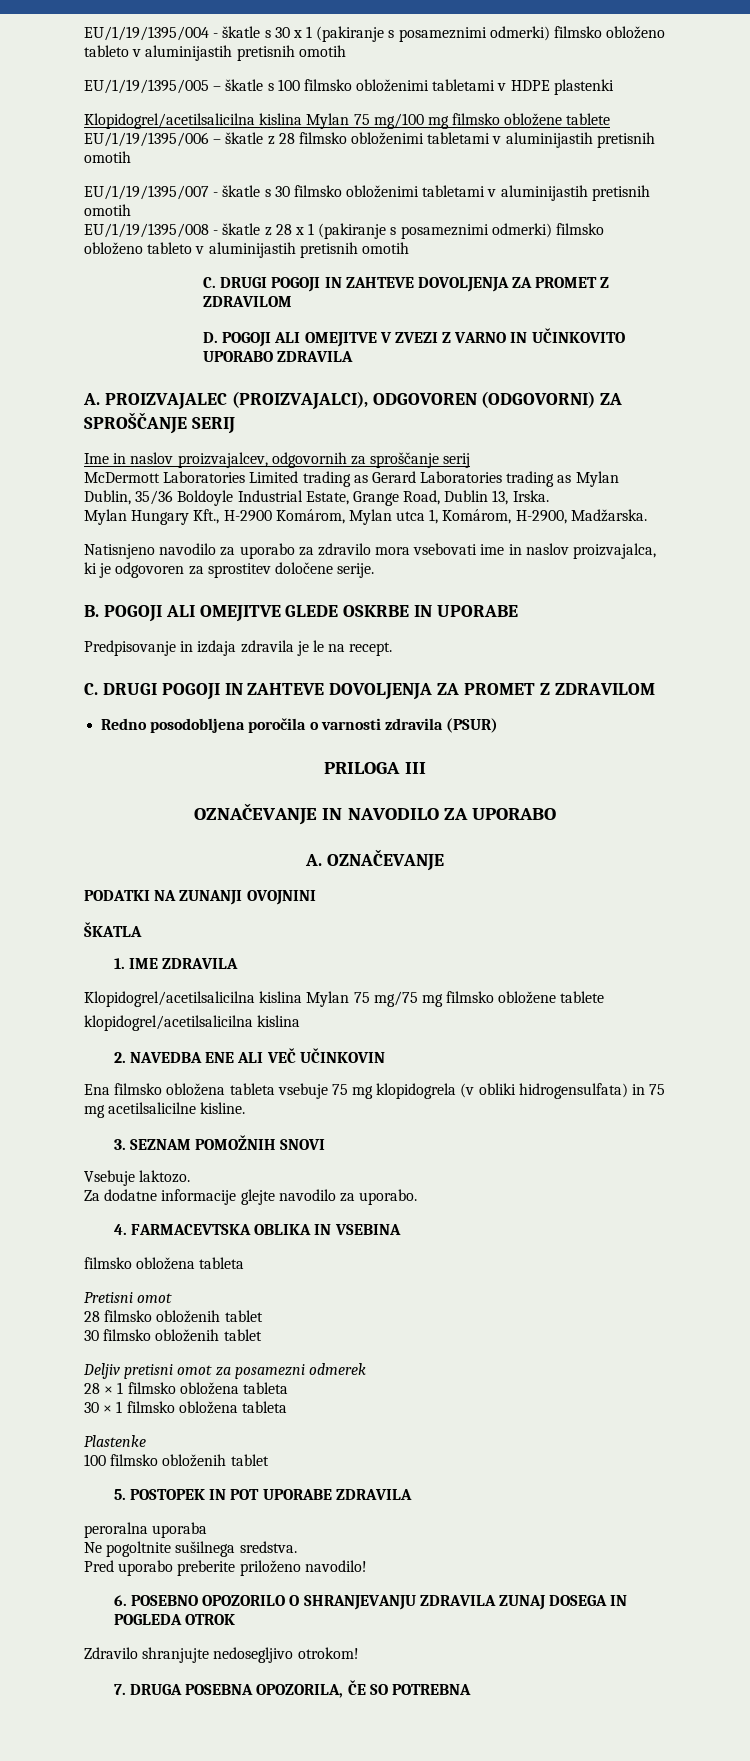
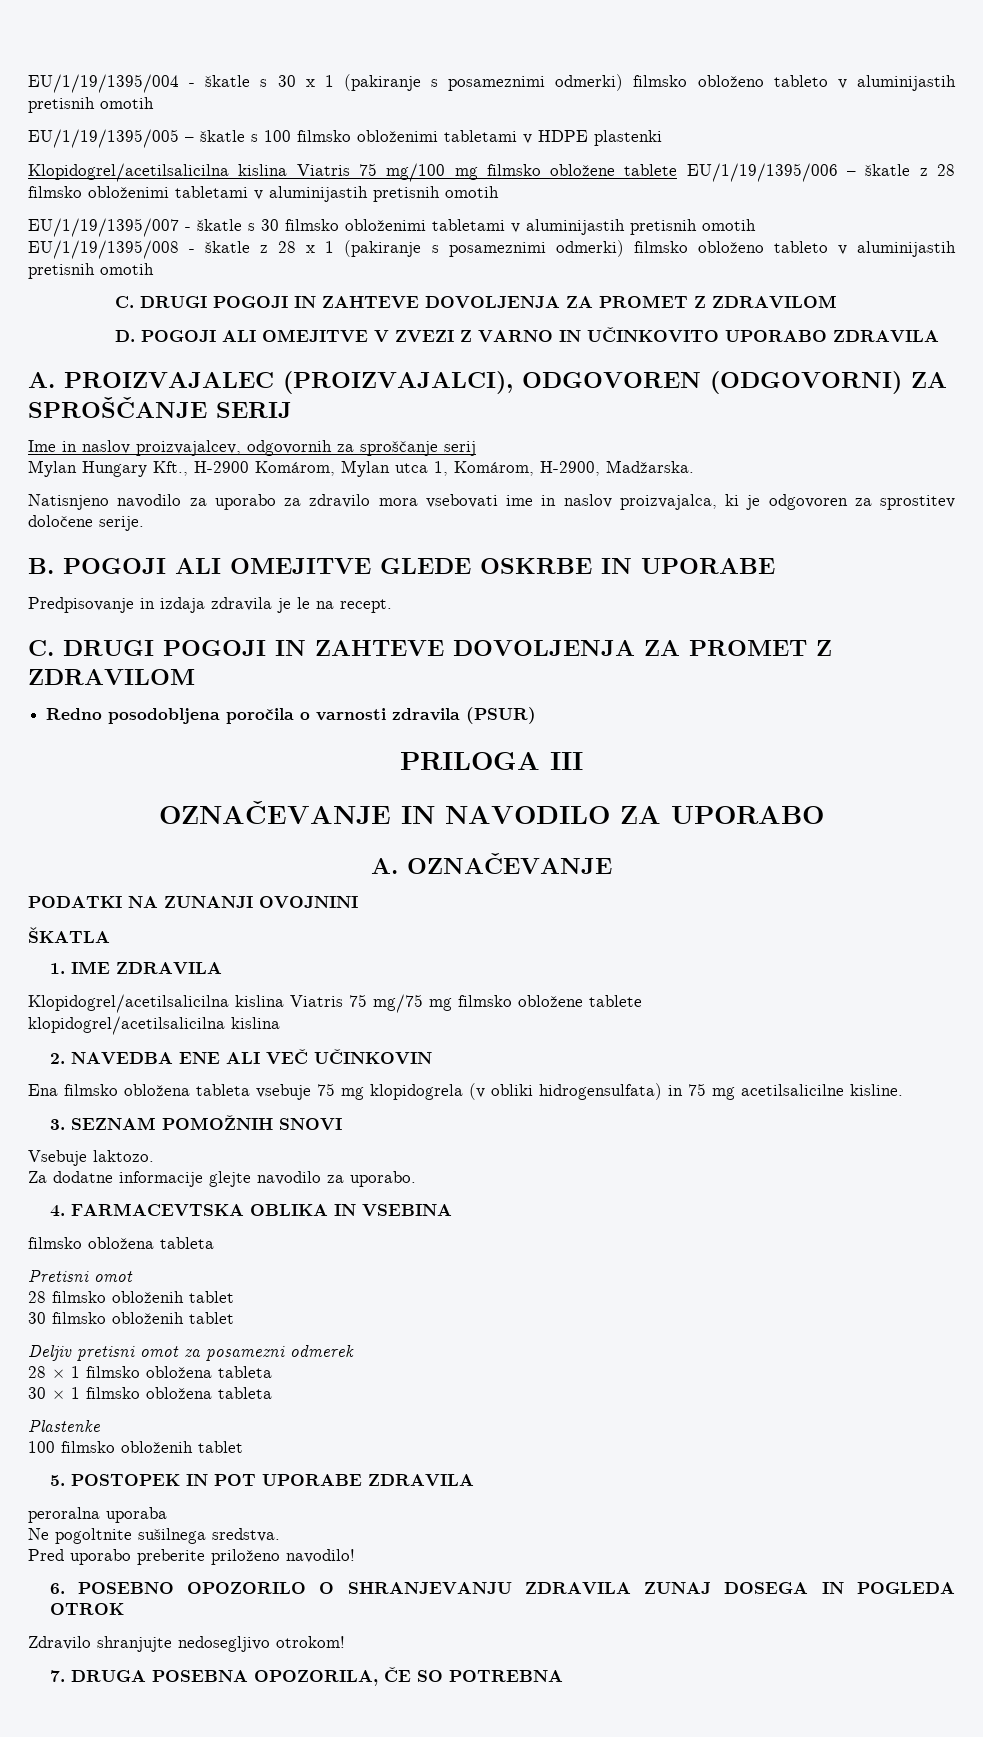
- Klopidogrel/acetilsalicilna kislina Mylan 75 mg/100 mg filmsko obložene tablete EU/1/19/1395/006 – škatle z 28 filmsko obloženimi tabletami v aluminijastih pretisnih omotih
+ Klopidogrel/acetilsalicilna kislina Viatris 75 mg/100 mg filmsko obložene tablete EU/1/19/1395/006 – škatle z 28 filmsko obloženimi tabletami v aluminijastih pretisnih omotih
- McDermott Laboratories Limited trading as Gerard Laboratories trading as Mylan Dublin, 35/36 Boldoyle Industrial Estate, Grange Road, Dublin 13, Irska.
- Klopidogrel/acetilsalicilna kislina Mylan 75 mg/75 mg filmsko obložene tablete
+ Klopidogrel/acetilsalicilna kislina Viatris 75 mg/75 mg filmsko obložene tablete

